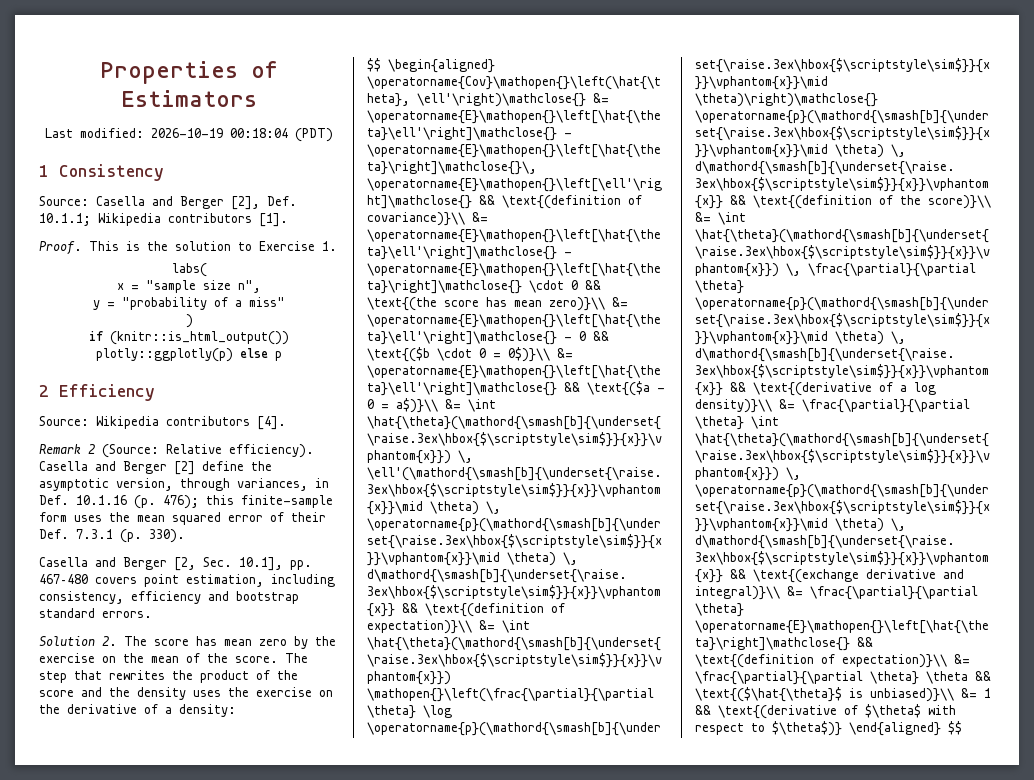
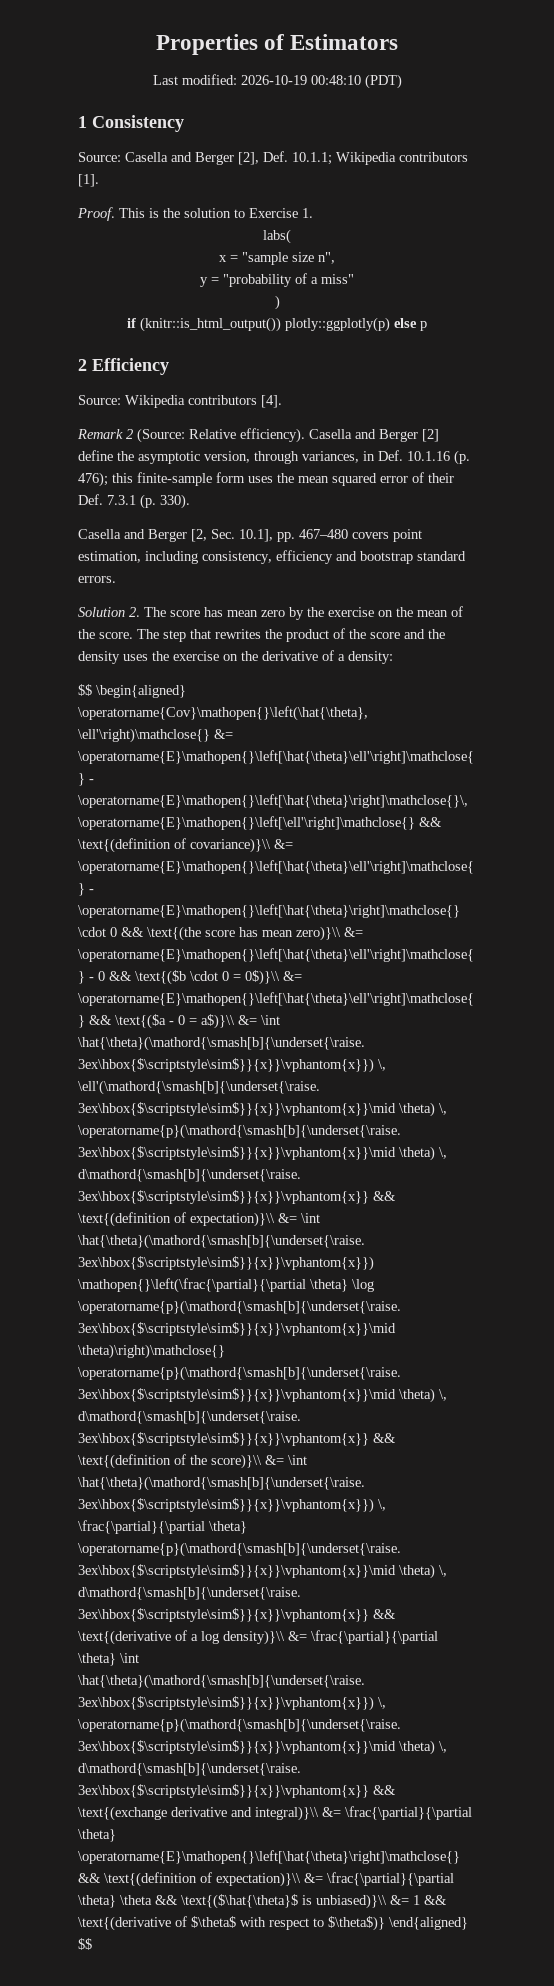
- Last modified: 2026-10-19 00:18:04 (PDT)
+ Last modified: 2026-10-19 00:48:10 (PDT)

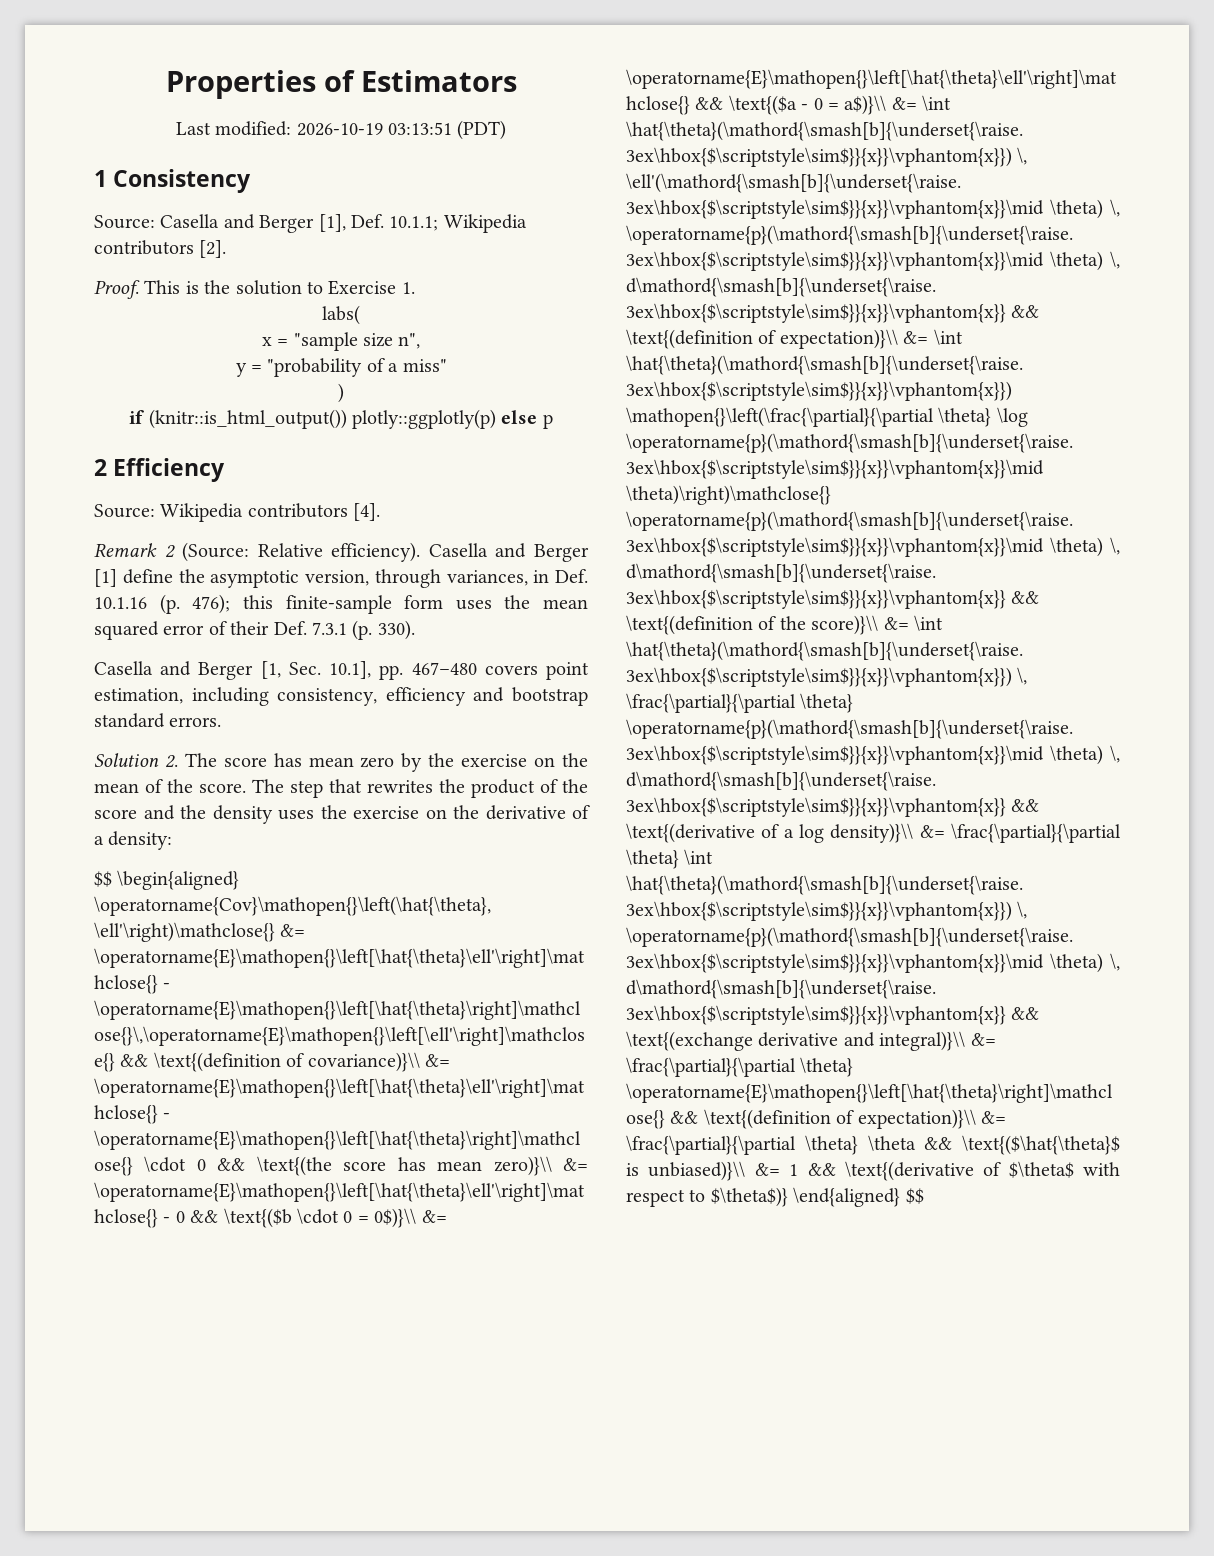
- Last modified: 2026-10-19 00:48:10 (PDT)
+ Last modified: 2026-10-19 03:13:51 (PDT)
- Source: Casella and Berger [2], Def. 10.1.1; Wikipedia contributors [1].
+ Source: Casella and Berger [1], Def. 10.1.1; Wikipedia contributors [2].
- Casella and Berger [2] define the asymptotic version, through variances, in Def. 10.1.16 (p. 476); this finite-sample form uses the mean squared error of their Def. 7.3.1 (p. 330).
+ Casella and Berger [1] define the asymptotic version, through variances, in Def. 10.1.16 (p. 476); this finite-sample form uses the mean squared error of their Def. 7.3.1 (p. 330).
- Casella and Berger [2, Sec. 10.1], pp. 467–480 covers point estimation, including consistency, efficiency and bootstrap standard errors.
+ Casella and Berger [1, Sec. 10.1], pp. 467–480 covers point estimation, including consistency, efficiency and bootstrap standard errors.

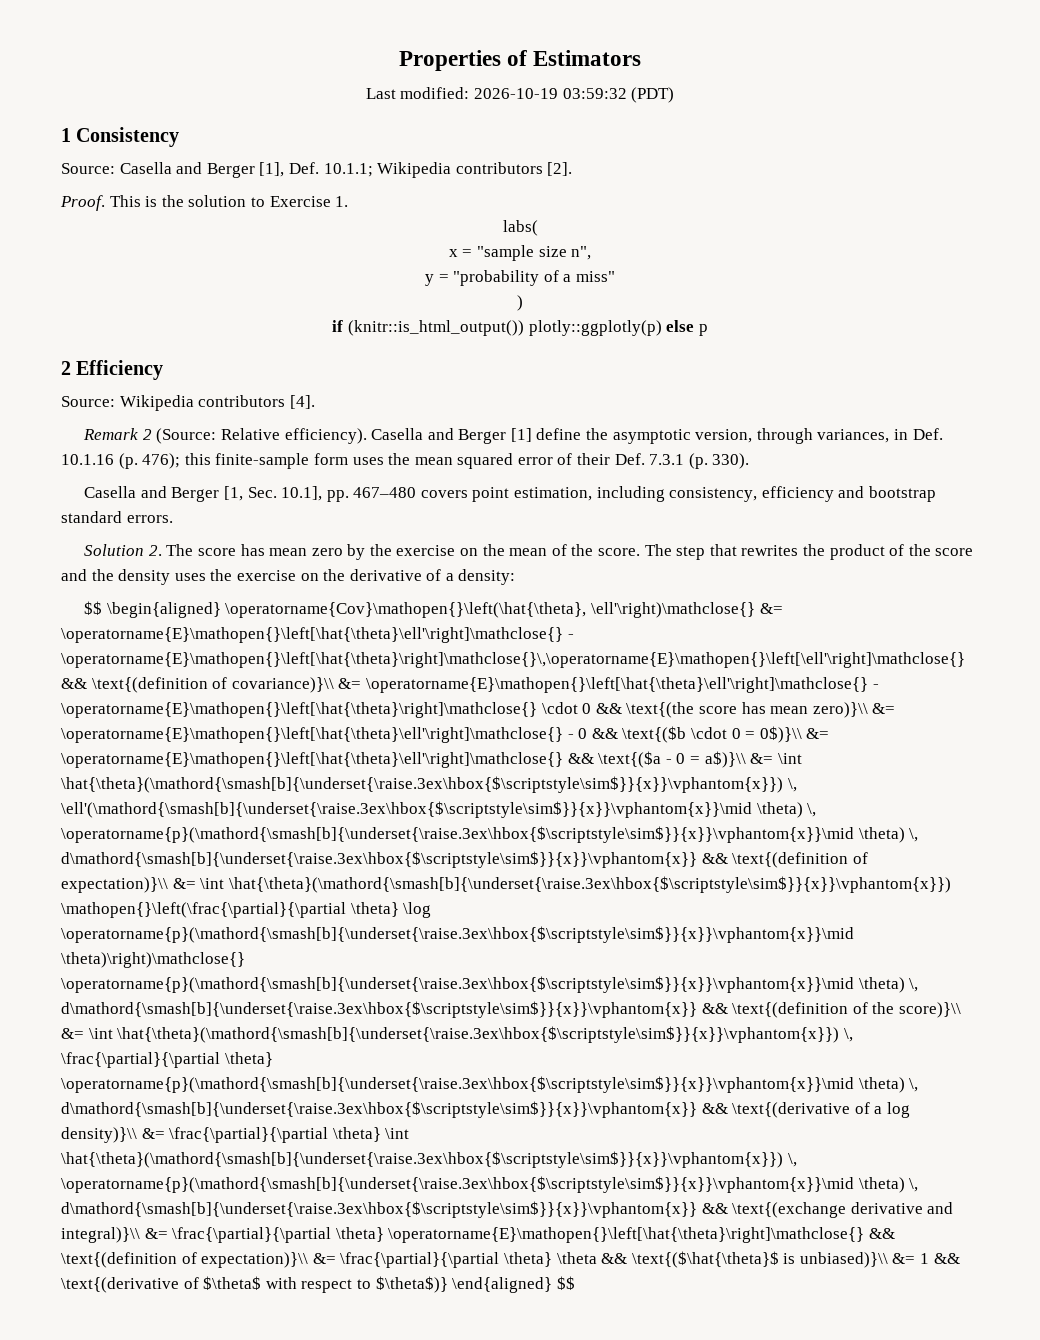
- Last modified: 2026-10-19 03:13:51 (PDT)
+ Last modified: 2026-10-19 03:59:32 (PDT)

